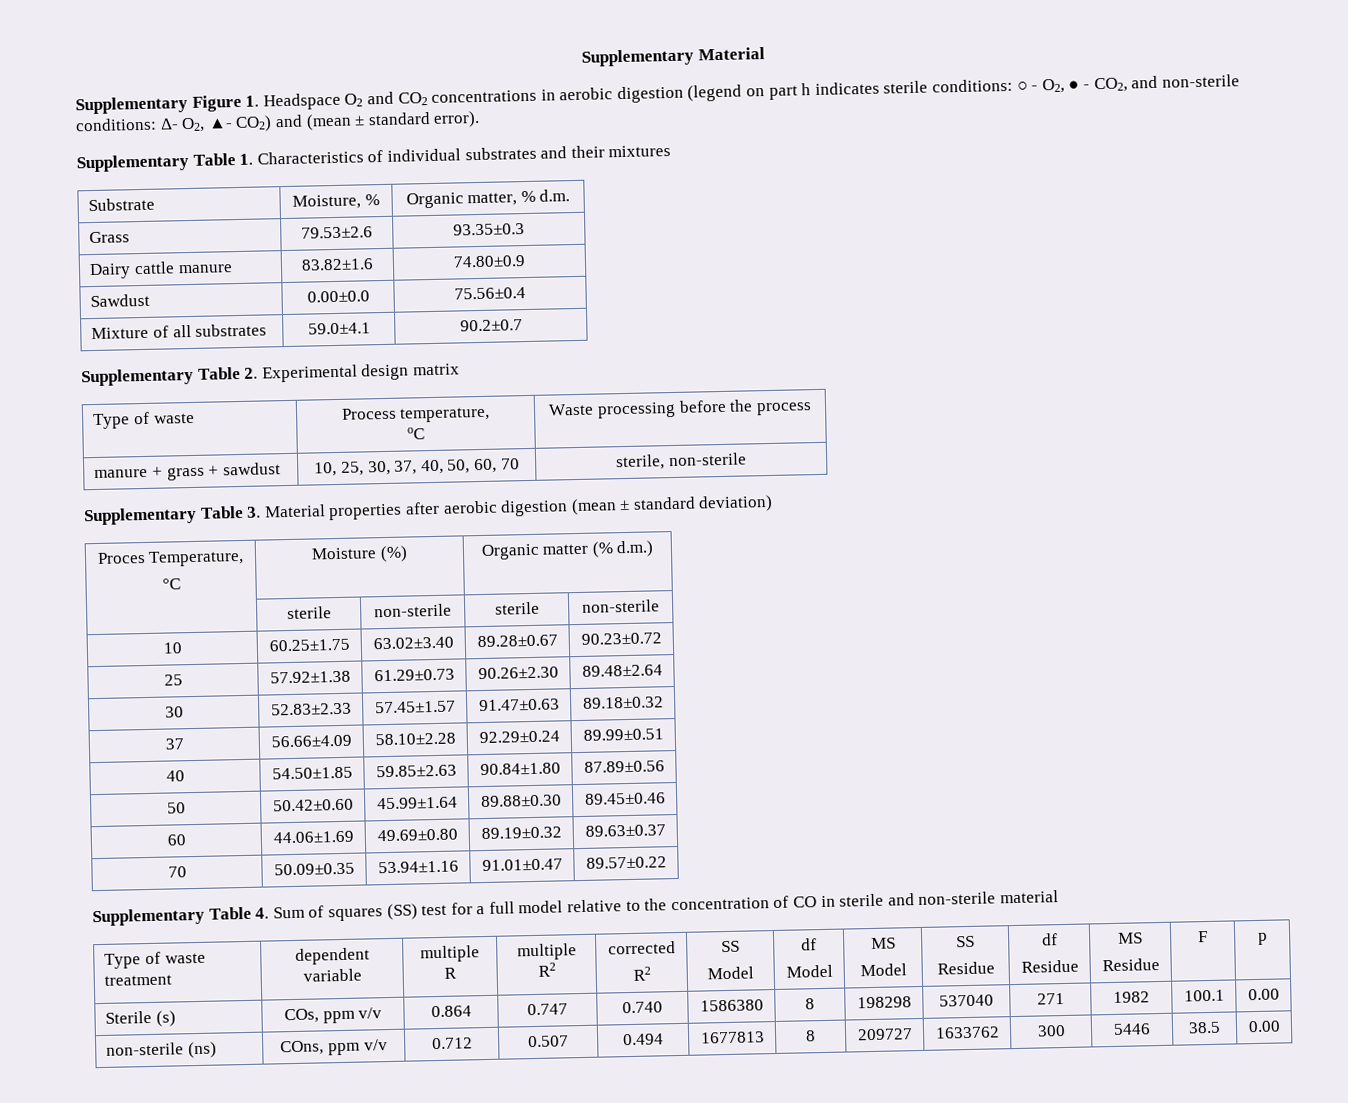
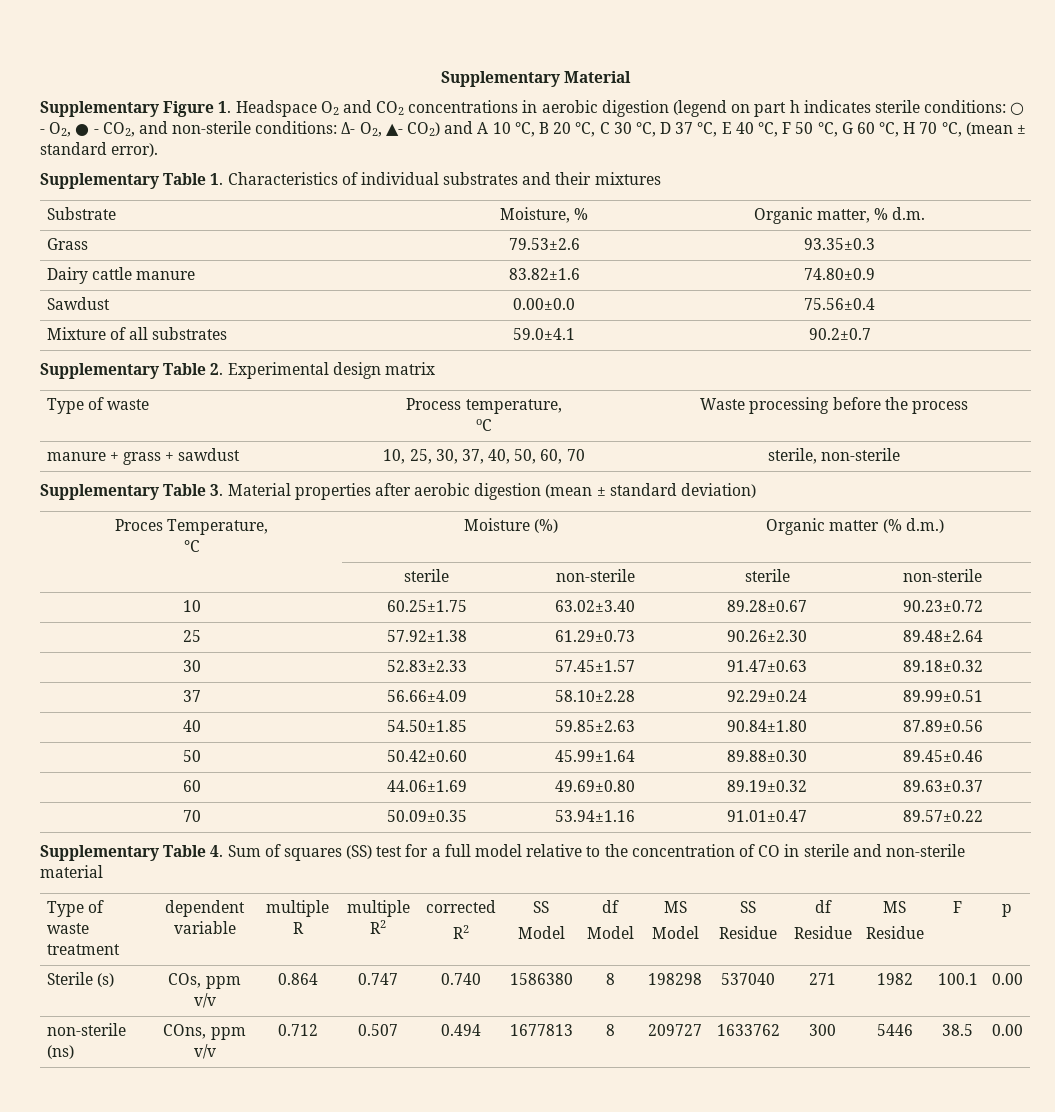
- Supplementary Figure 1. Headspace O2 and CO2 concentrations in aerobic digestion (legend on part h indicates sterile conditions: ○ - O2, ● - CO2, and non-sterile conditions: Δ- O2, ▲- CO2) and (mean ± standard error).
+ Supplementary Figure 1. Headspace O2 and CO2 concentrations in aerobic digestion (legend on part h indicates sterile conditions: ○ - O2, ● - CO2, and non-sterile conditions: Δ- O2, ▲- CO2) and A 10 °C, B 20 °C, C 30 °C, D 37 °C, E 40 °C, F 50 °C, G 60 °C, H 70 °C, (mean ± standard error).

